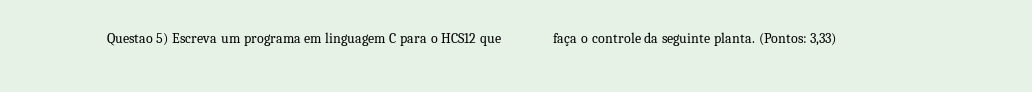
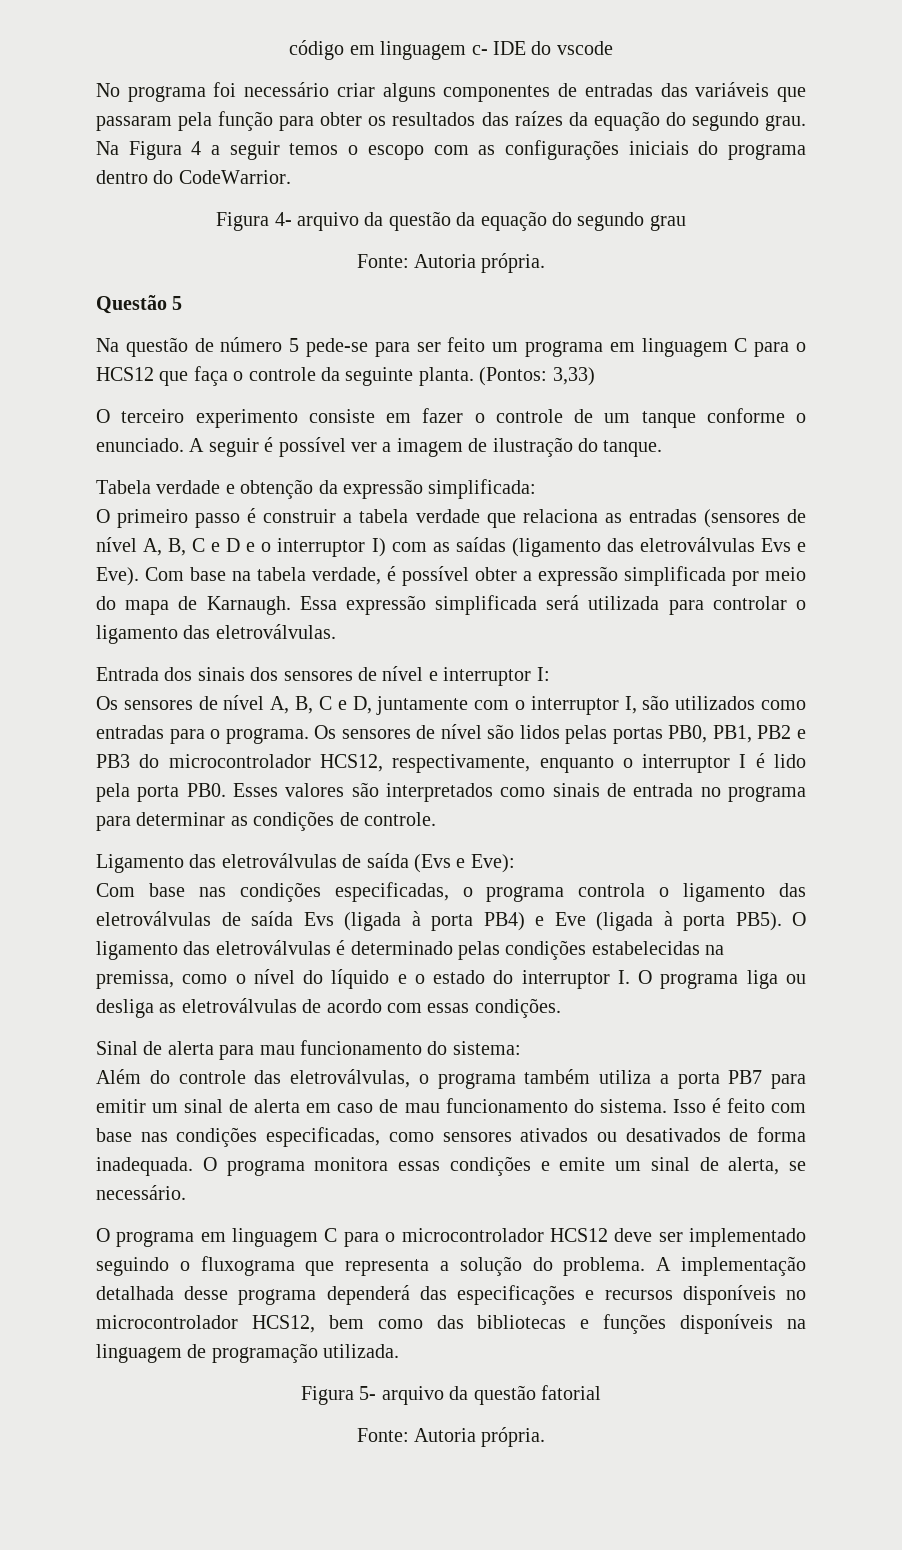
- Questao 5) Escreva um programa em linguagem C para o HCS12 que faça o controle da seguinte planta.
+ código em linguagem c- IDE do vscode
+ No programa foi necessário criar alguns componentes de entradas das variáveis que passaram pela função para obter os resultados das raízes da equação do segundo grau. Na Figura 4 a seguir temos o escopo com as configurações iniciais do programa dentro do CodeWarrior.
+ Figura 4- arquivo da questão da equação do segundo grau
+ Fonte: Autoria própria.
+ Questão 5
+ Na questão de número 5 pede-se para ser feito um programa em linguagem C para o HCS12 que faça o controle da seguinte planta.
+ O terceiro experimento consiste em fazer o controle de um tanque conforme o enunciado. A seguir é possível ver a imagem de ilustração do tanque.
+ Tabela verdade e obtenção da expressão simplificada:
+ O primeiro passo é construir a tabela verdade que relaciona as entradas (sensores de nível A, B, C e D e o interruptor I) com as saídas (ligamento das eletroválvulas Evs e Eve). Com base na tabela verdade, é possível obter a expressão simplificada por meio do mapa de Karnaugh. Essa expressão simplificada será utilizada para controlar o ligamento das eletroválvulas.
+ Entrada dos sinais dos sensores de nível e interruptor I:
+ Os sensores de nível A, B, C e D, juntamente com o interruptor I, são utilizados como entradas para o programa. Os sensores de nível são lidos pelas portas PB0, PB1, PB2 e PB3 do microcontrolador HCS12, respectivamente, enquanto o interruptor I é lido pela porta PB0. Esses valores são interpretados como sinais de entrada no programa para determinar as condições de controle.
+ Ligamento das eletroválvulas de saída (Evs e Eve):
+ Com base nas condições especificadas, o programa controla o ligamento das eletroválvulas de saída Evs (ligada à porta PB4) e Eve (ligada à porta PB5). O ligamento das eletroválvulas é determinado pelas condições estabelecidas na premissa, como o nível do líquido e o estado do interruptor I. O programa liga ou desliga as eletroválvulas de acordo com essas condições.
+ Sinal de alerta para mau funcionamento do sistema:
+ Além do controle das eletroválvulas, o programa também utiliza a porta PB7 para emitir um sinal de alerta em caso de mau funcionamento do sistema. Isso é feito com base nas condições especificadas, como sensores ativados ou desativados de forma inadequada. O programa monitora essas condições e emite um sinal de alerta, se necessário.
+ O programa em linguagem C para o microcontrolador HCS12 deve ser implementado seguindo o fluxograma que representa a solução do problema. A implementação detalhada desse programa dependerá das especificações e recursos disponíveis no microcontrolador HCS12, bem como das bibliotecas e funções disponíveis na linguagem de programação utilizada.
+ Figura 5- arquivo da questão fatorial
+ Fonte: Autoria própria.

